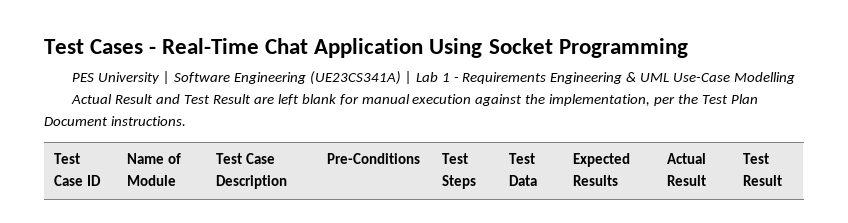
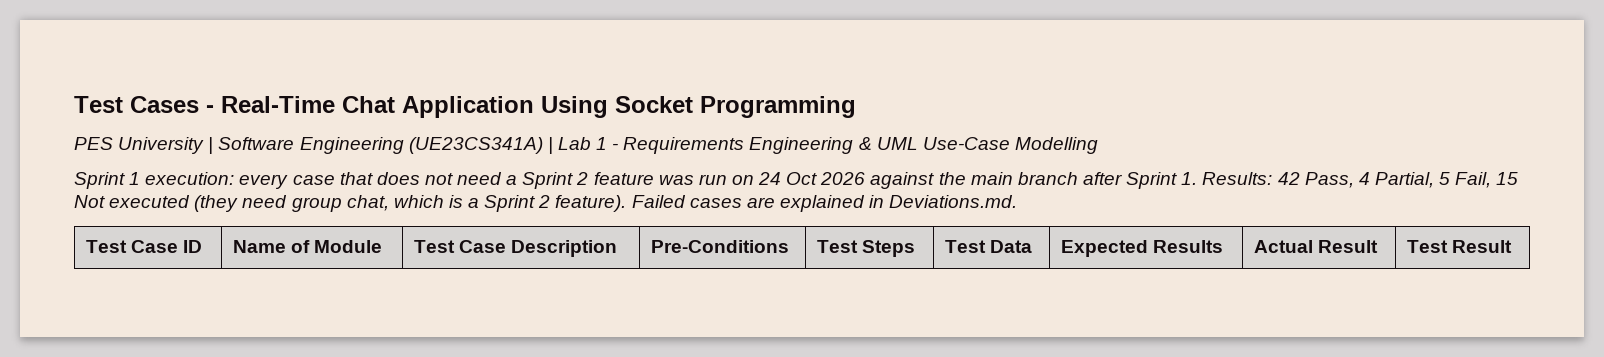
- Actual Result and Test Result are left blank for manual execution against the implementation, per the Test Plan Document instructions.
+ Sprint 1 execution: every case that does not need a Sprint 2 feature was run on 24 Oct 2026 against the main branch after Sprint 1. Results: 42 Pass, 4 Partial, 5 Fail, 15 Not executed (they need group chat, which is a Sprint 2 feature). Failed cases are explained in Deviations.md.

